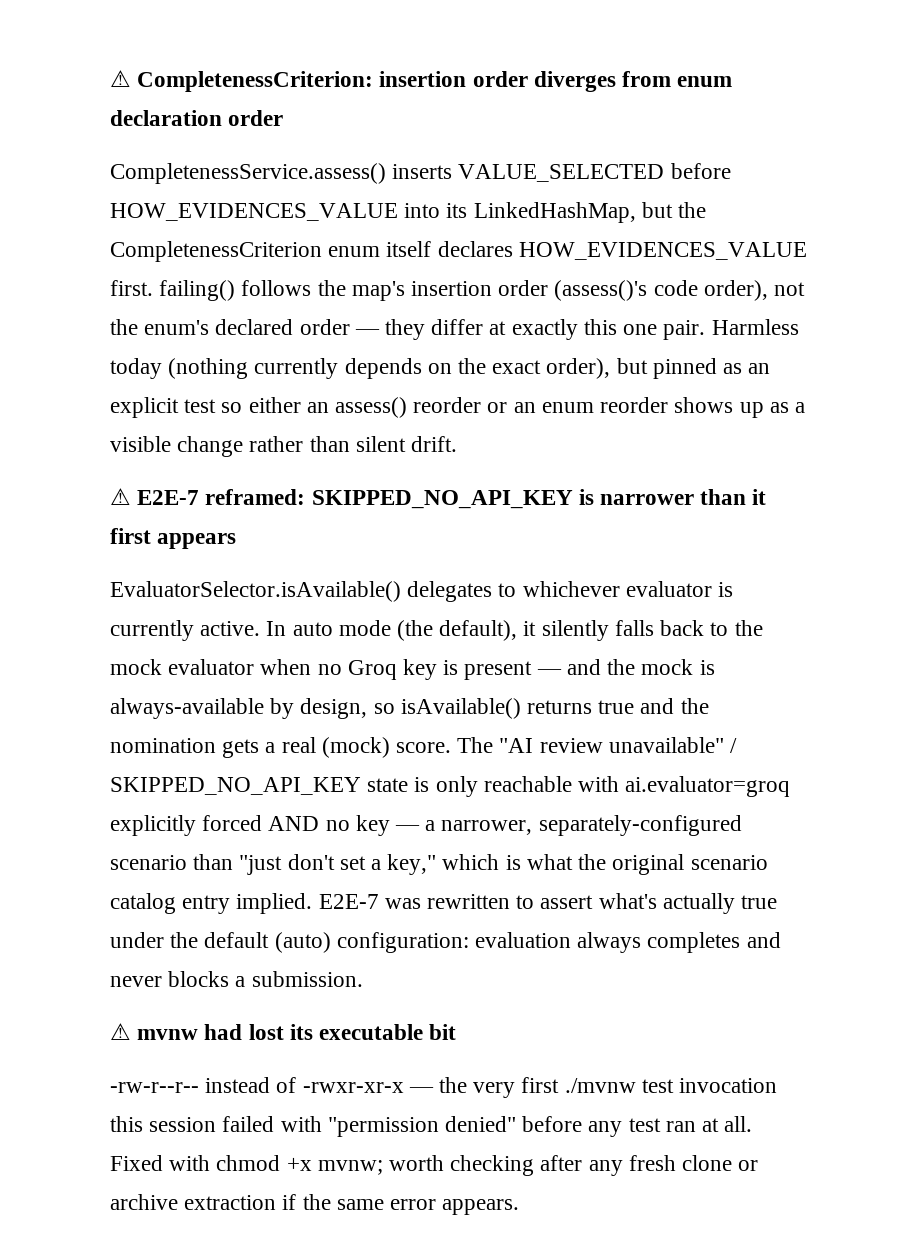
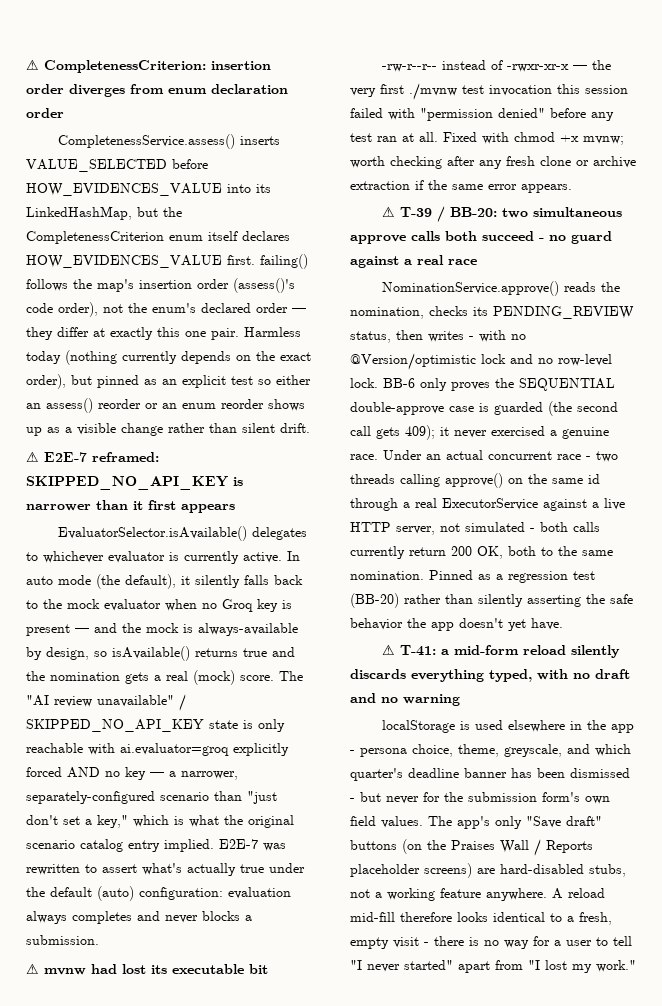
+ ⚠ T-39 / BB-20: two simultaneous approve calls both succeed - no guard against a real race
+ NominationService.approve() reads the nomination, checks its PENDING_REVIEW status, then writes - with no @Version/optimistic lock and no row-level lock. BB-6 only proves the SEQUENTIAL double-approve case is guarded (the second call gets 409); it never exercised a genuine race. Under an actual concurrent race - two threads calling approve() on the same id through a real ExecutorService against a live HTTP server, not simulated - both calls currently return 200 OK, both to the same nomination. Pinned as a regression test (BB-20) rather than silently asserting the safe behavior the app doesn't yet have.
+ ⚠ T-41: a mid-form reload silently discards everything typed, with no draft and no warning
+ localStorage is used elsewhere in the app - persona choice, theme, greyscale, and which quarter's deadline banner has been dismissed - but never for the submission form's own field values. The app's only "Save draft" buttons (on the Praises Wall / Reports placeholder screens) are hard-disabled stubs, not a working feature anywhere. A reload mid-fill therefore looks identical to a fresh, empty visit - there is no way for a user to tell "I never started" apart from "I lost my work."

